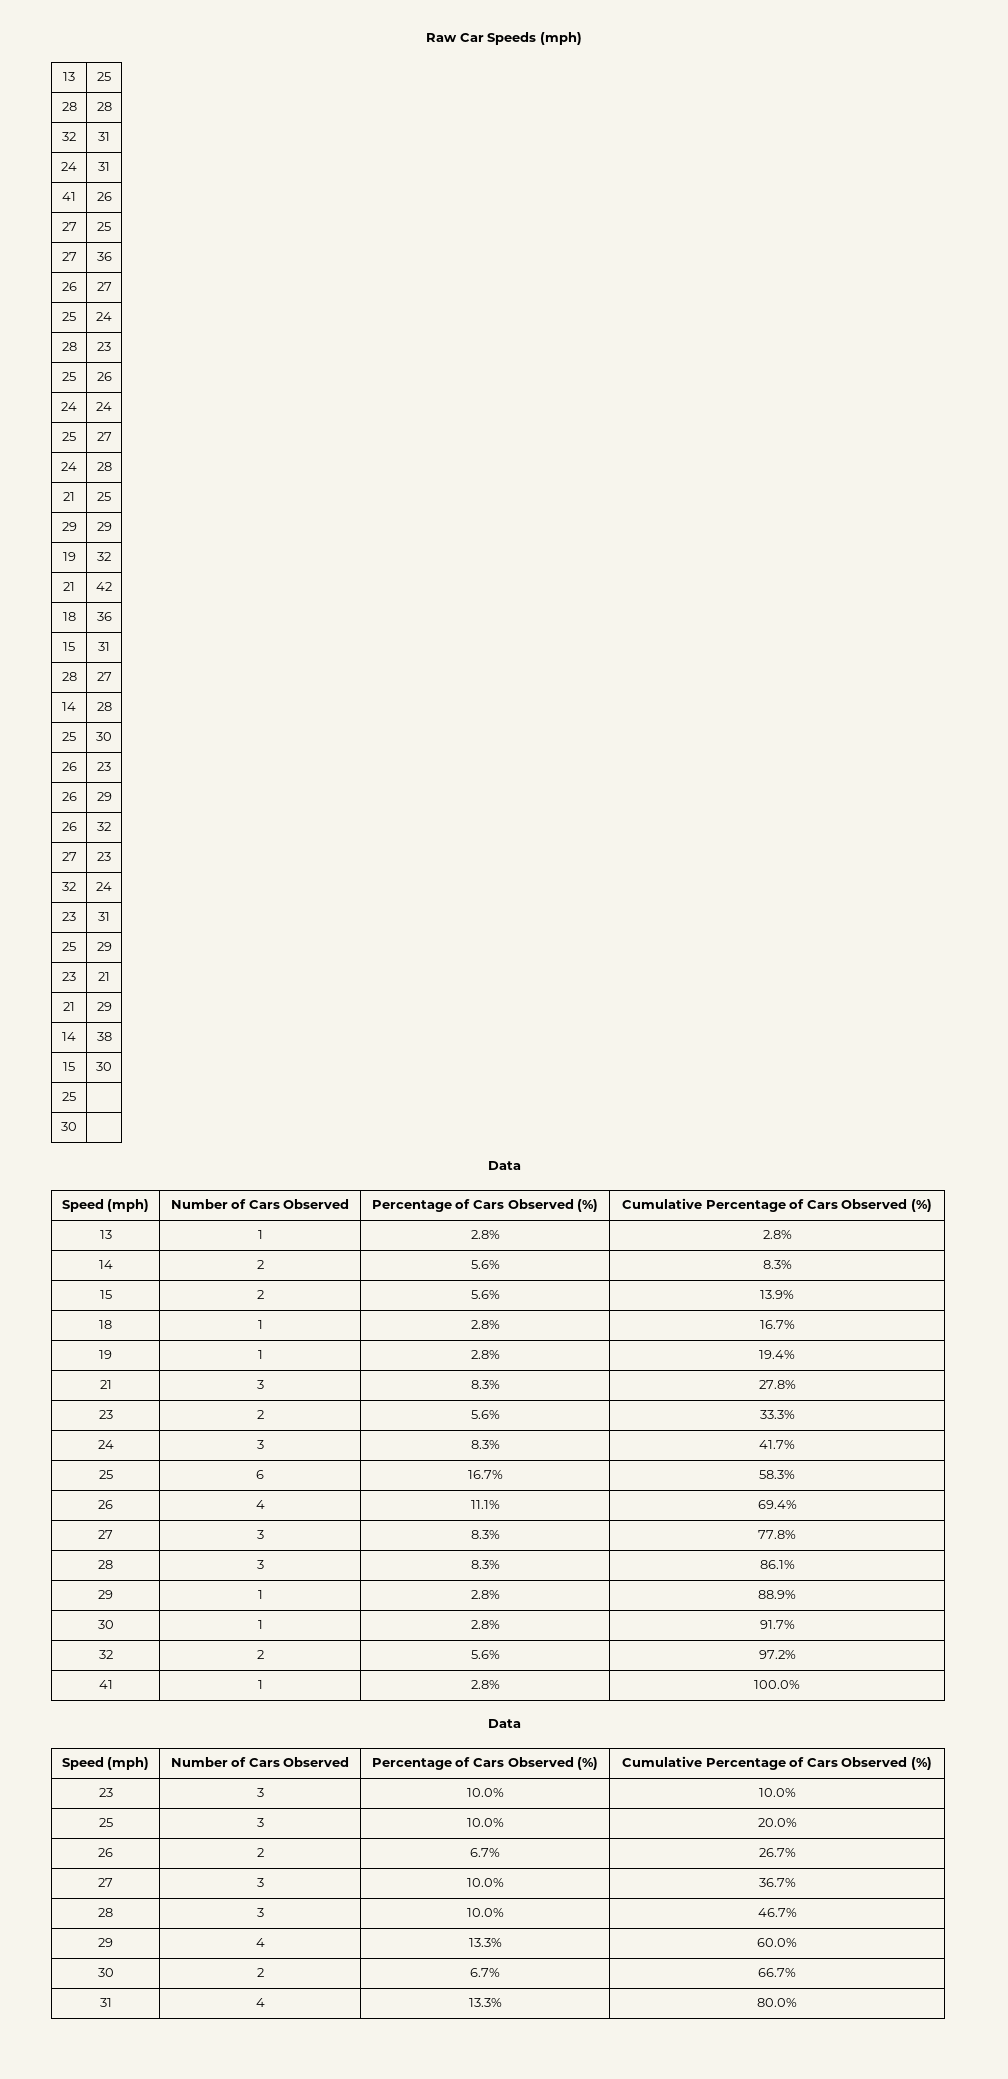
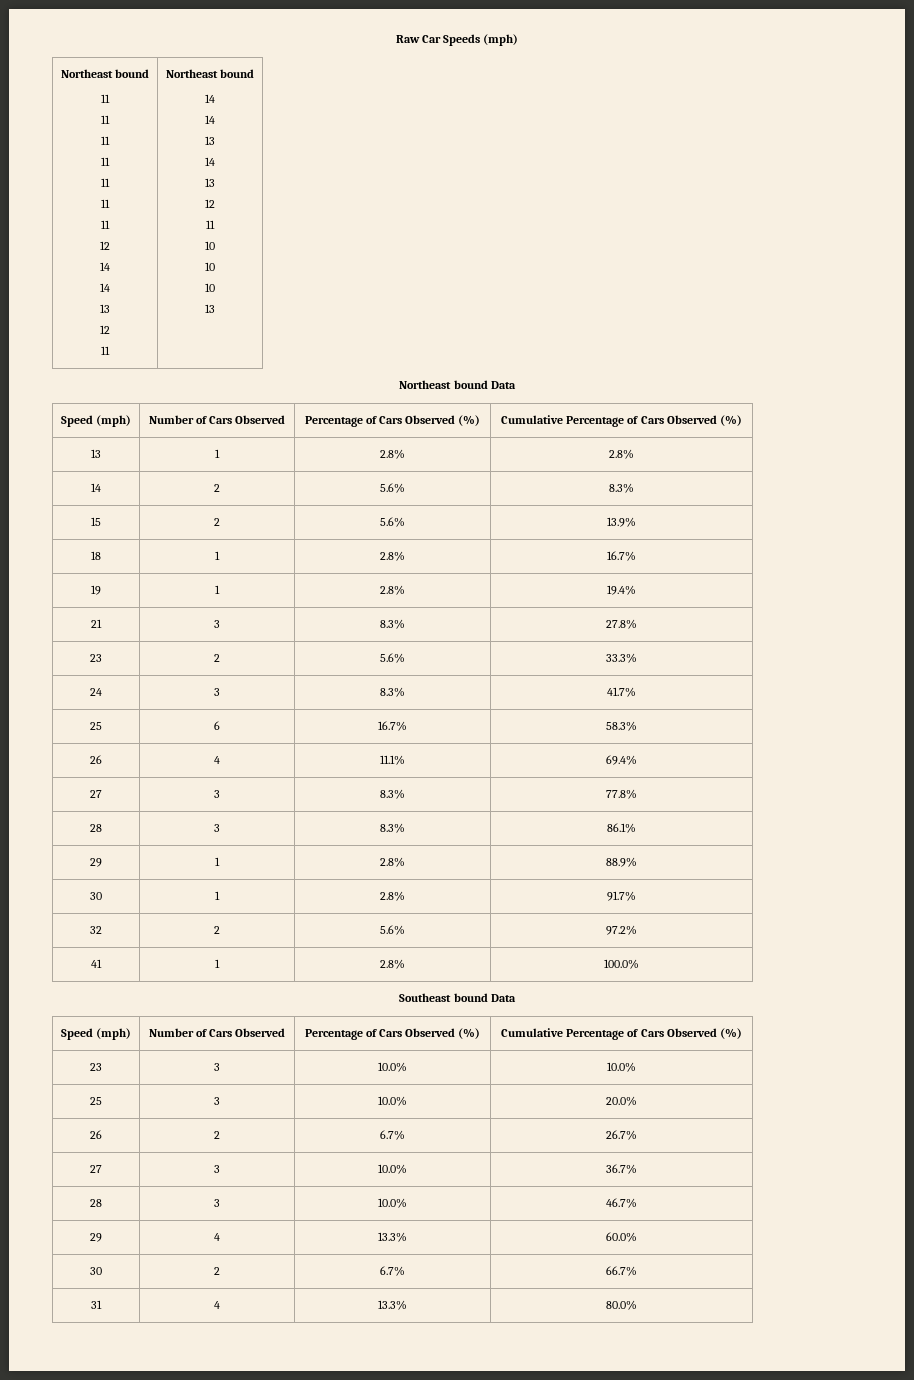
  Raw Car Speeds (mph)
- 13 | 25
- 28 | 28
- 32 | 31
- 24 | 31
- 41 | 26
- 27 | 25
- 27 | 36
- 26 | 27
- 25 | 24
- 28 | 23
- 25 | 26
- 24 | 24
- 25 | 27
- 24 | 28
- 21 | 25
- 29 | 29
- 19 | 32
- 21 | 42
- 18 | 36
- 15 | 31
- 28 | 27
- 14 | 28
- 25 | 30
- 26 | 23
- 26 | 29
- 26 | 32
- 27 | 23
- 32 | 24
- 23 | 31
- 25 | 29
- 23 | 21
- 21 | 29
- 14 | 38
- 15 | 30
- 25 |
- 30 |
- Data
+ Northeast bound
+ 11
+ 11
+ 11
+ 11
+ 11
+ 11
+ 11
+ 12
+ 14
+ 14
+ 13
+ 12
+ 11 | Northeast bound
+ 14
+ 14
+ 13
+ 14
+ 13
+ 12
+ 11
+ 10
+ 10
+ 10
+ 13
+ Northeast bound Data
  41 | 1 | 2.8% | 100.0%
- Data
+ Southeast bound Data

